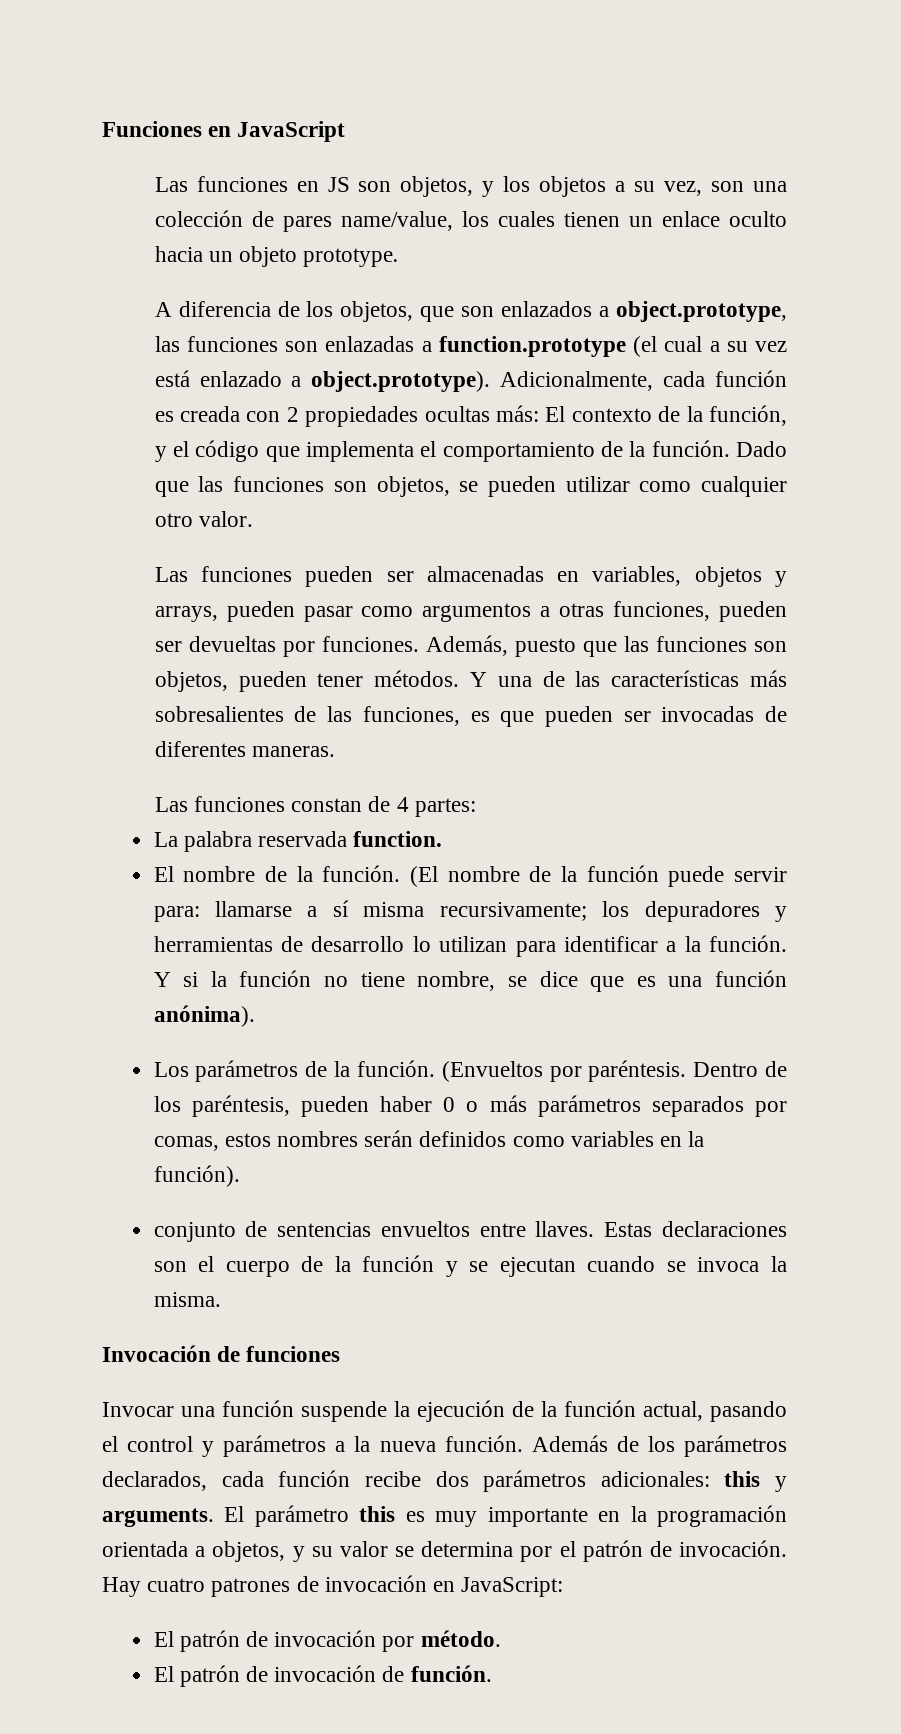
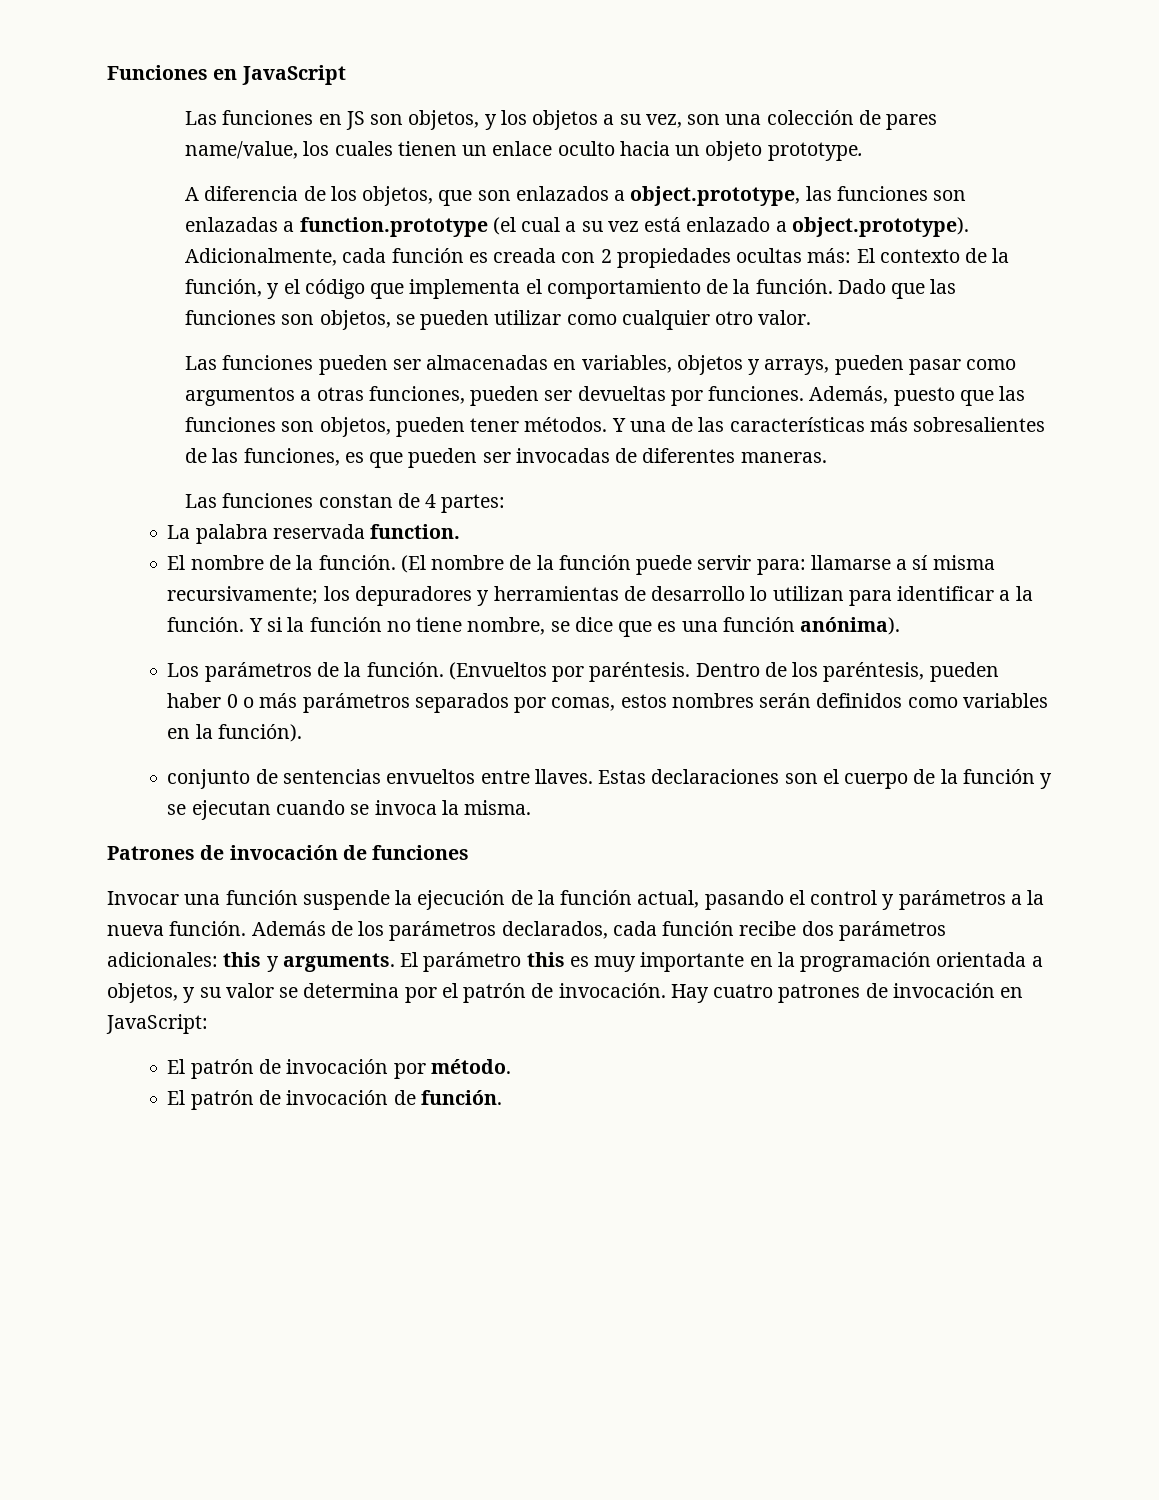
- Invocación de funciones
+ Patrones de invocación de funciones

